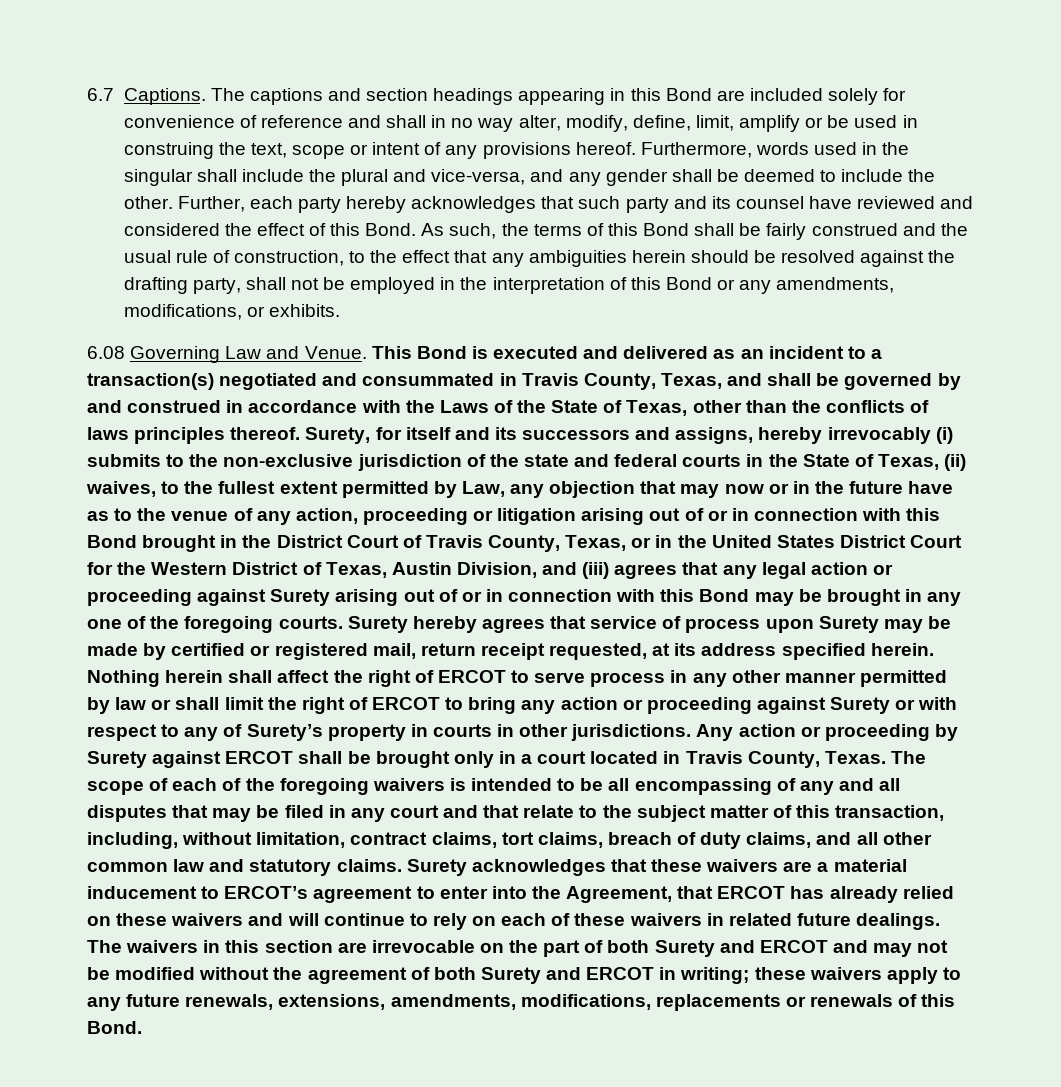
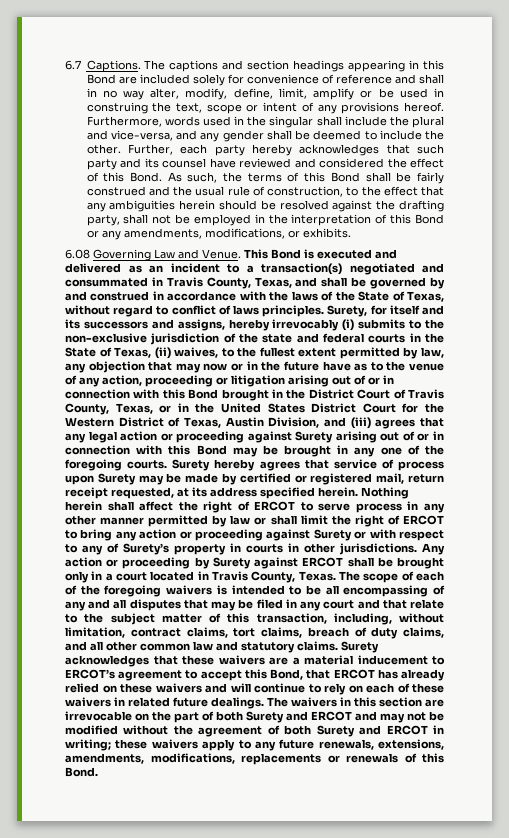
- This Bond is executed and delivered as an incident to a transaction(s) negotiated and consummated in Travis County, Texas, and shall be governed by and construed in accordance with the Laws of the State of Texas, other than the conflicts of laws principles thereof.
+ This Bond is executed and delivered as an incident to a transaction(s) negotiated and consummated in Travis County, Texas, and shall be governed by and construed in accordance with the laws of the State of Texas, without regard to conflict of laws principles.
- Surety, for itself and its successors and assigns, hereby irrevocably (i) submits to the non-exclusive jurisdiction of the state and federal courts in the State of Texas, (ii) waives, to the fullest extent permitted by Law, any objection that may now or in the future have as to the venue of any action, proceeding or litigation arising out of or in connection with this Bond brought in the District Court of Travis County, Texas, or in the United States District Court for the Western District of Texas, Austin Division, and (iii) agrees that any legal action or proceeding against Surety arising out of or in connection with this Bond may be brought in any one of the foregoing courts.
+ Surety, for itself and its successors and assigns, hereby irrevocably (i) submits to the non-exclusive jurisdiction of the state and federal courts in the State of Texas, (ii) waives, to the fullest extent permitted by law, any objection that may now or in the future have as to the venue of any action, proceeding or litigation arising out of or in connection with this Bond brought in the District Court of Travis County, Texas, or in the United States District Court for the Western District of Texas, Austin Division, and (iii) agrees that any legal action or proceeding against Surety arising out of or in connection with this Bond may be brought in any one of the foregoing courts.
- Surety acknowledges that these waivers are a material inducement to ERCOT’s agreement to enter into the Agreement, that ERCOT has already relied on these waivers and will continue to rely on each of these waivers in related future dealings.
+ Surety acknowledges that these waivers are a material inducement to ERCOT’s agreement to accept this Bond, that ERCOT has already relied on these waivers and will continue to rely on each of these waivers in related future dealings.

